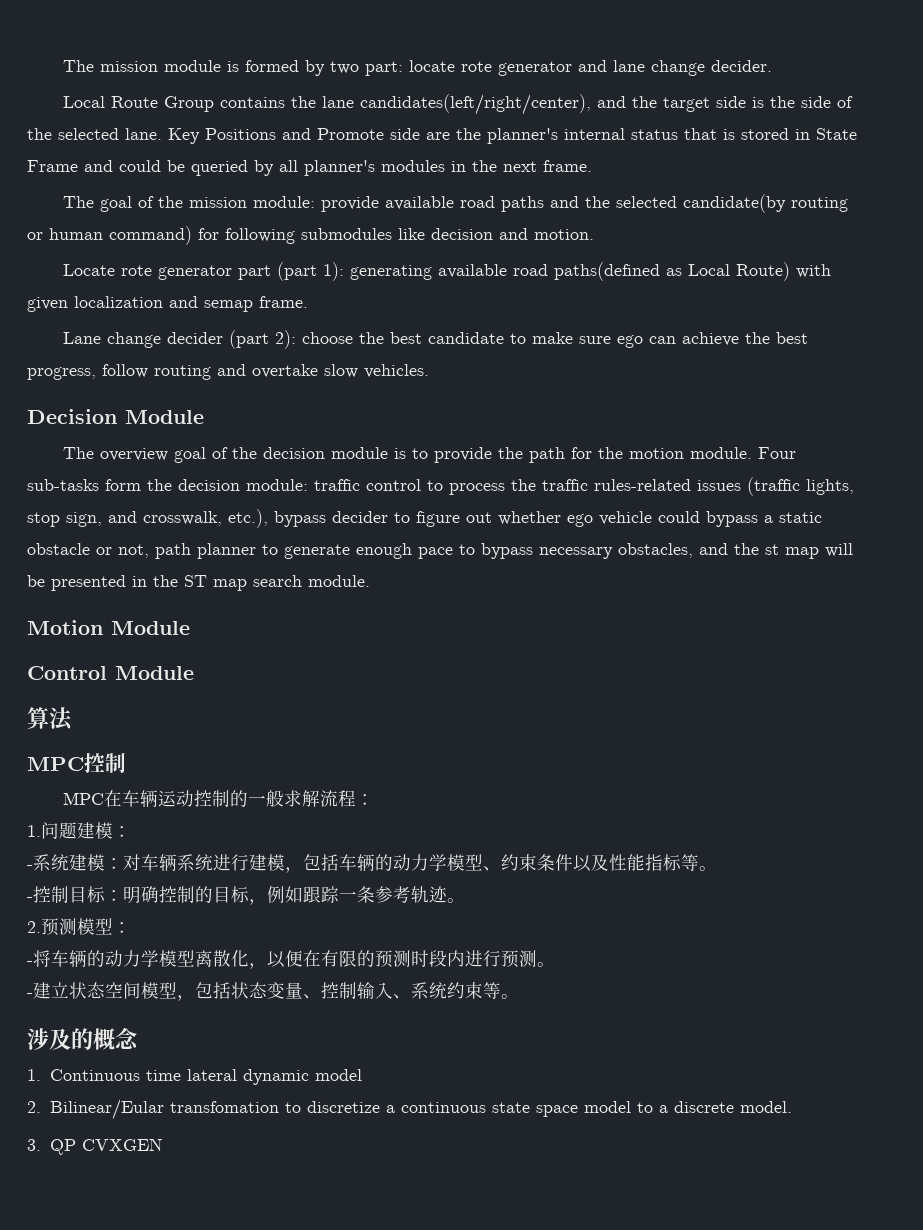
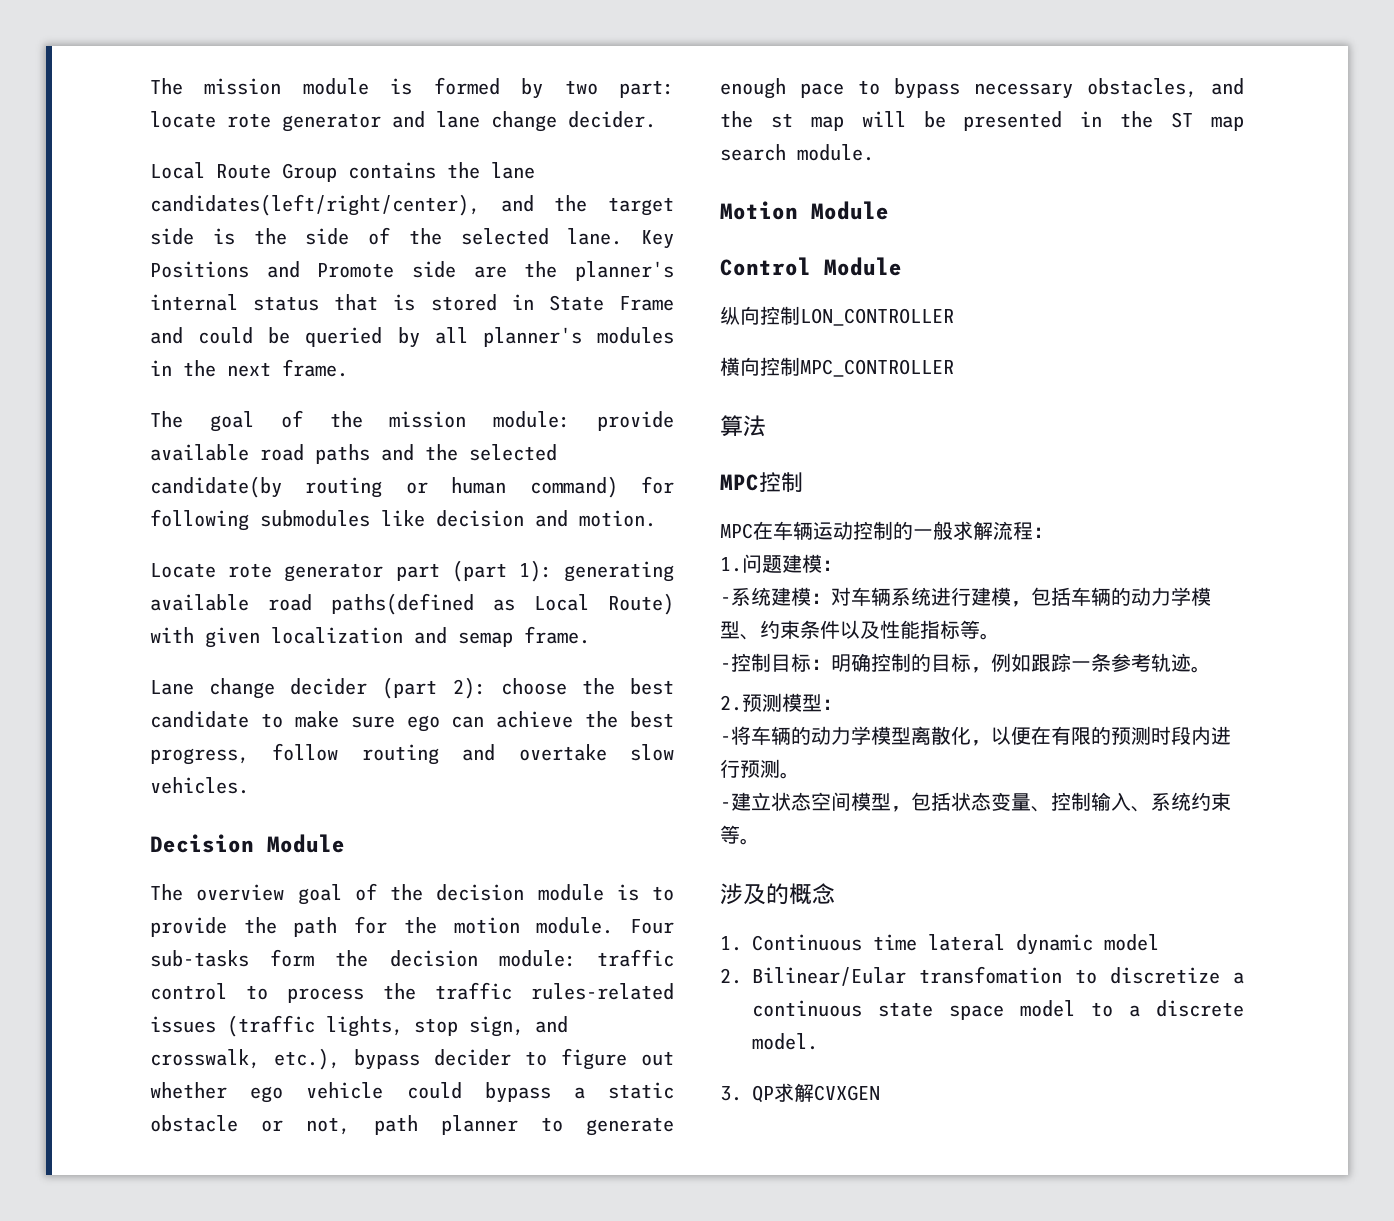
+ 纵向控制LON_CONTROLLER
+ 横向控制MPC_CONTROLLER
- 3. QP CVXGEN
+ 3. QP求解CVXGEN

